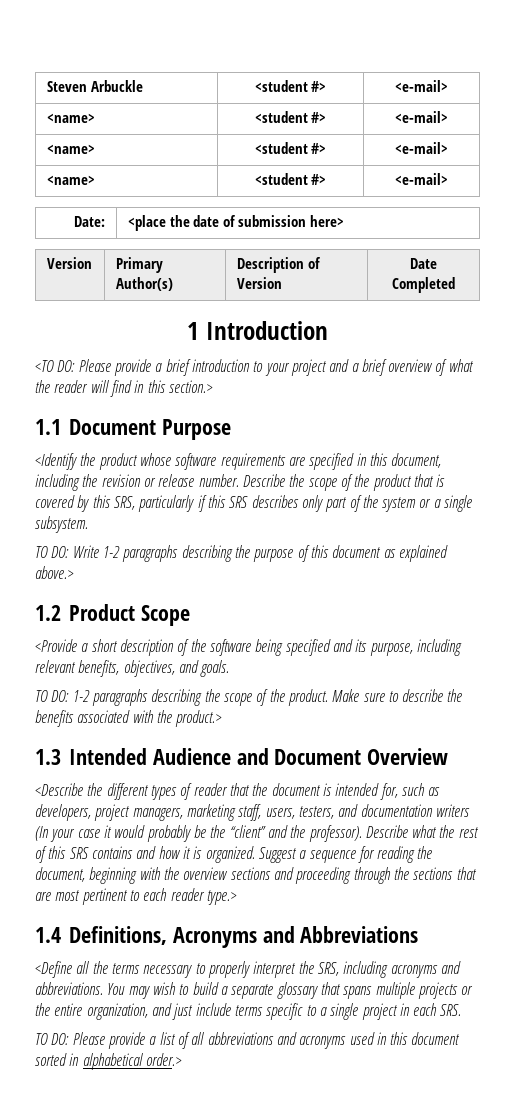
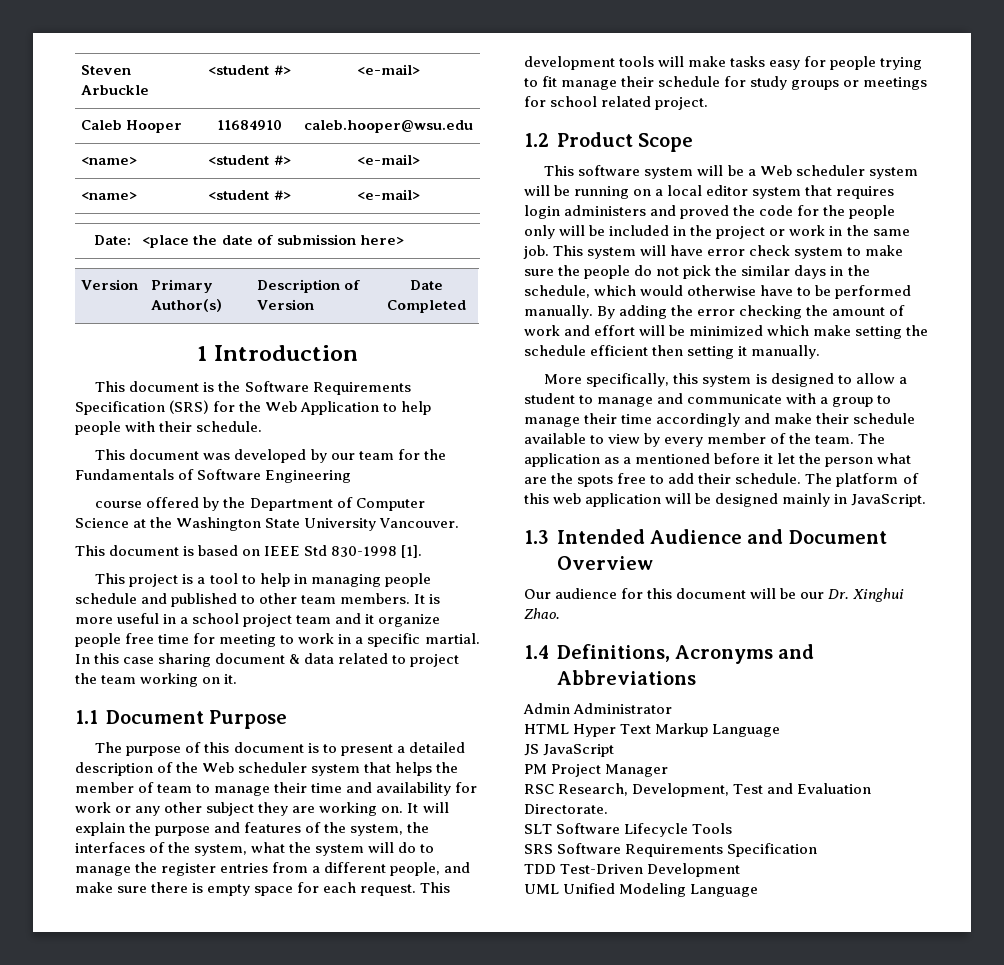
  Steven Arbuckle | <student #> | <e-mail>
- <name> | <student #> | <e-mail>
+ Caleb Hooper | 11684910 | caleb.hooper@wsu.edu
- <TO DO: Please provide a brief introduction to your project and a brief overview of what the reader will find in this section.>
+ This document is the Software Requirements Specification (SRS) for the Web Application to help people with their schedule.
+ This document was developed by our team for the Fundamentals of Software Engineering
+ course offered by the Department of Computer Science at the Washington State University Vancouver.
+ This document is based on IEEE Std 830-1998 [1].
+ This project is a tool to help in managing people schedule and published to other team members. It is more useful in a school project team and it organize people free time for meeting to work in a specific martial. In this case sharing document & data related to project the team working on it.
  1.1 Document Purpose
- <Identify the product whose software requirements are specified in this document, including the revision or release number. Describe the scope of the product that is covered by this SRS, particularly if this SRS describes only part of the system or a single subsystem.
- TO DO: Write 1-2 paragraphs describing the purpose of this document as explained above.>
+ The purpose of this document is to present a detailed description of the Web scheduler system that helps the member of team to manage their time and availability for work or any other subject they are working on. It will explain the purpose and features of the system, the interfaces of the system, what the system will do to manage the register entries from a different people, and make sure there is empty space for each request. This development tools will make tasks easy for people trying to fit manage their schedule for study groups or meetings for school related project.
  1.2 Product Scope
- <Provide a short description of the software being specified and its purpose, including relevant benefits, objectives, and goals.
- TO DO: 1-2 paragraphs describing the scope of the product. Make sure to describe the benefits associated with the product.>
+ This software system will be a Web scheduler system will be running on a local editor system that requires login administers and proved the code for the people only will be included in the project or work in the same job. This system will have error check system to make sure the people do not pick the similar days in the schedule, which would otherwise have to be performed manually. By adding the error checking the amount of work and effort will be minimized which make setting the schedule efficient then setting it manually.
+ More specifically, this system is designed to allow a student to manage and communicate with a group to manage their time accordingly and make their schedule available to view by every member of the team. The application as a mentioned before it let the person what are the spots free to add their schedule. The platform of this web application will be designed mainly in JavaScript.
- <Describe the different types of reader that the document is intended for, such as developers, project managers, marketing staff, users, testers, and documentation writers (In your case it would probably be the “client” and the professor). Describe what the rest of this SRS contains and how it is organized. Suggest a sequence for reading the document, beginning with the overview sections and proceeding through the sections that are most pertinent to each reader type.>
+ Our audience for this document will be our Dr. Xinghui Zhao.
- <Define all the terms necessary to properly interpret the SRS, including acronyms and abbreviations. You may wish to build a separate glossary that spans multiple projects or the entire organization, and just include terms specific to a single project in each SRS.
- TO DO: Please provide a list of all abbreviations and acronyms used in this document sorted in alphabetical order.>
+ Admin Administrator
+ HTML Hyper Text Markup Language
+ JS JavaScript
+ PM Project Manager
+ RSC Research, Development, Test and Evaluation Directorate.
+ SLT Software Lifecycle Tools
+ SRS Software Requirements Specification
+ TDD Test-Driven Development
+ UML Unified Modeling Language

